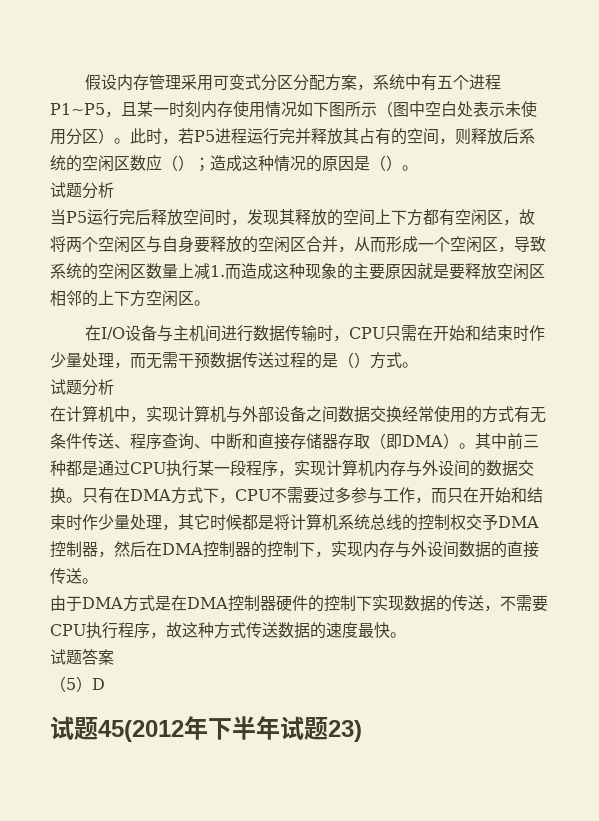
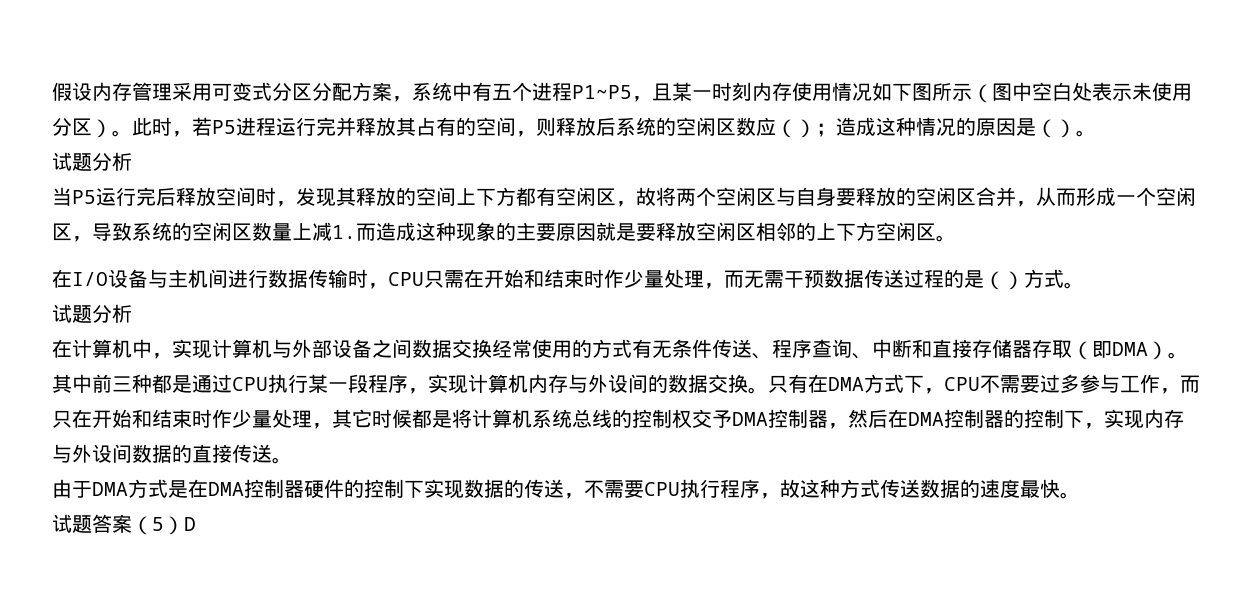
- 试题答案
- （5）D
+ 试题答案（5）D
- 试题45(2012年下半年试题23)

